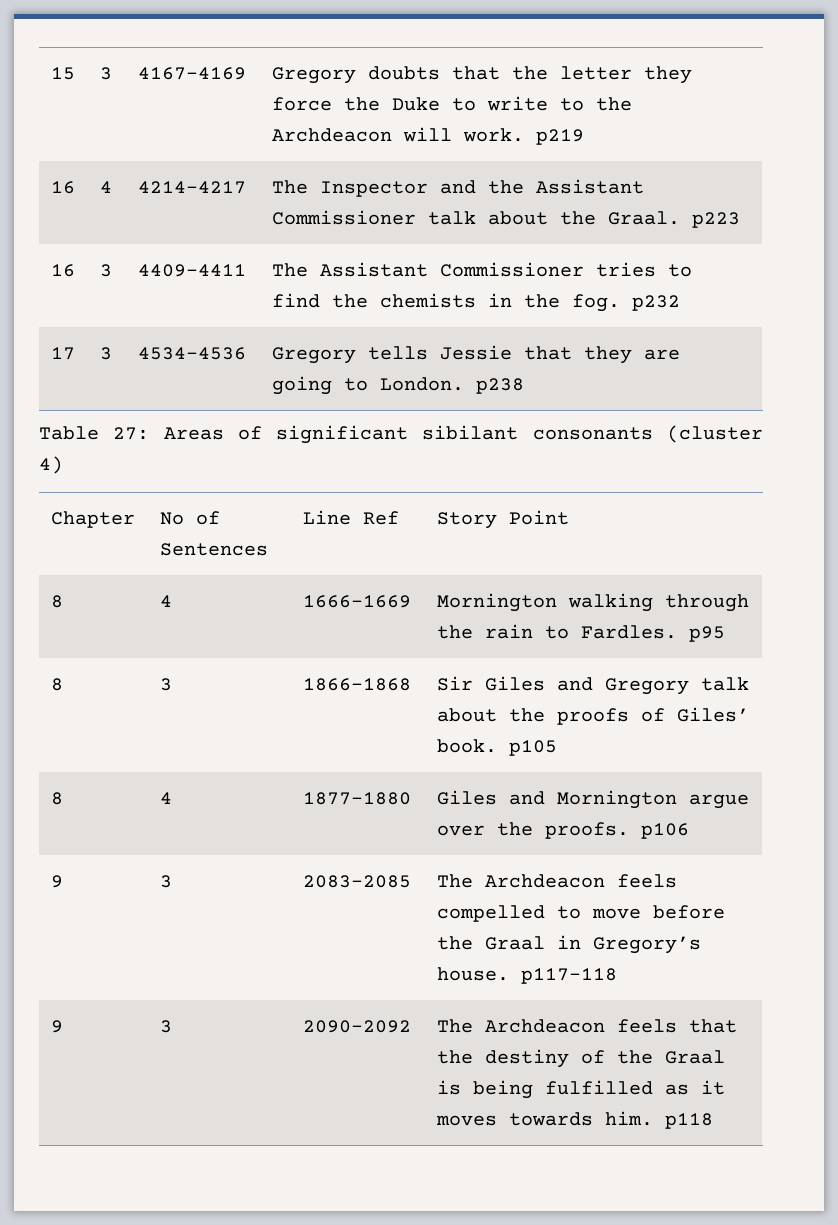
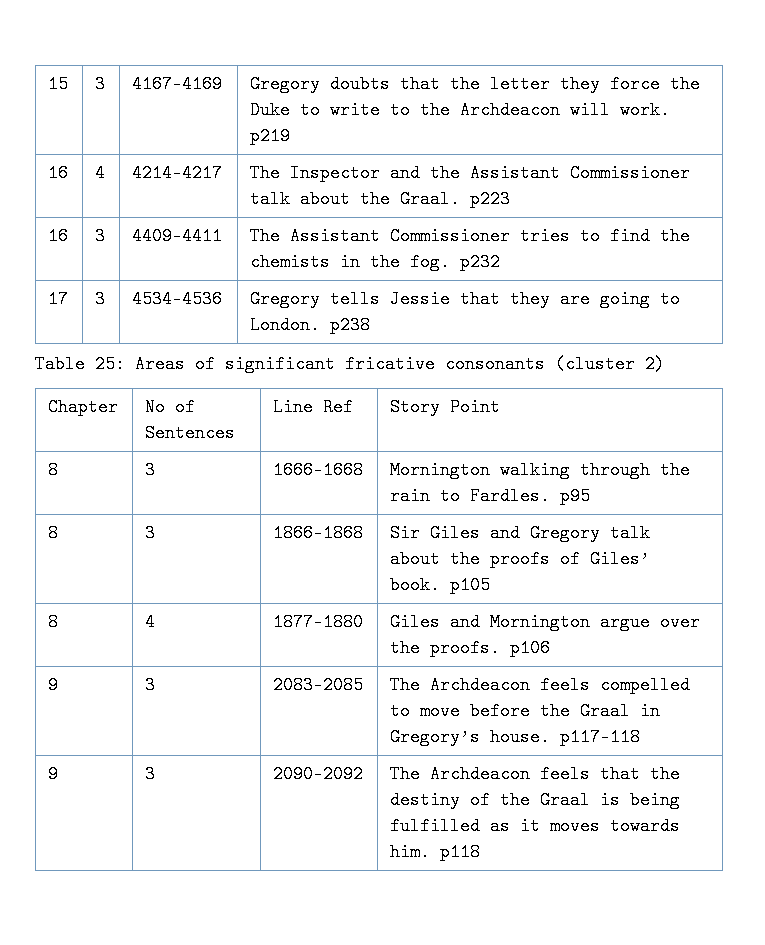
- Table 27: Areas of significant sibilant consonants (cluster 4)
+ Table 25: Areas of significant fricative consonants (cluster 2)
- 8 | 4 | 1666-1669 | Mornington walking through the rain to Fardles. p95
+ 8 | 3 | 1666-1668 | Mornington walking through the rain to Fardles. p95

